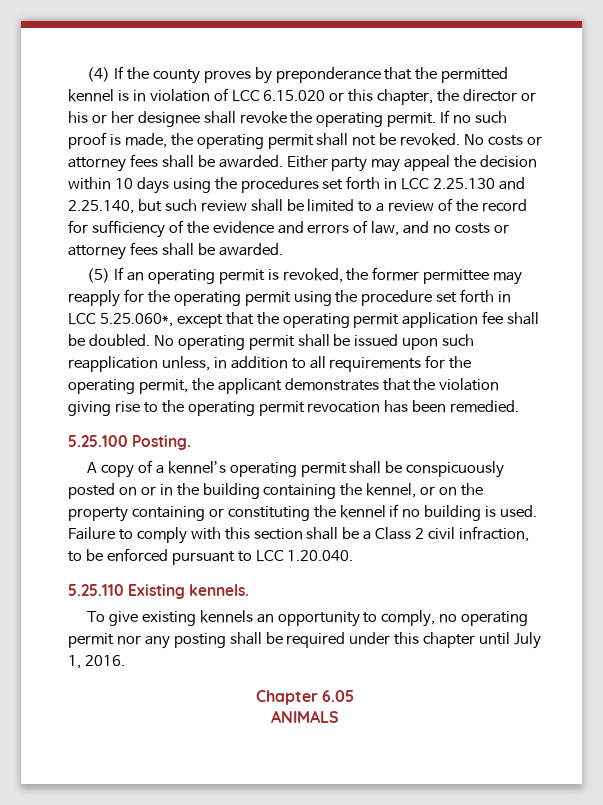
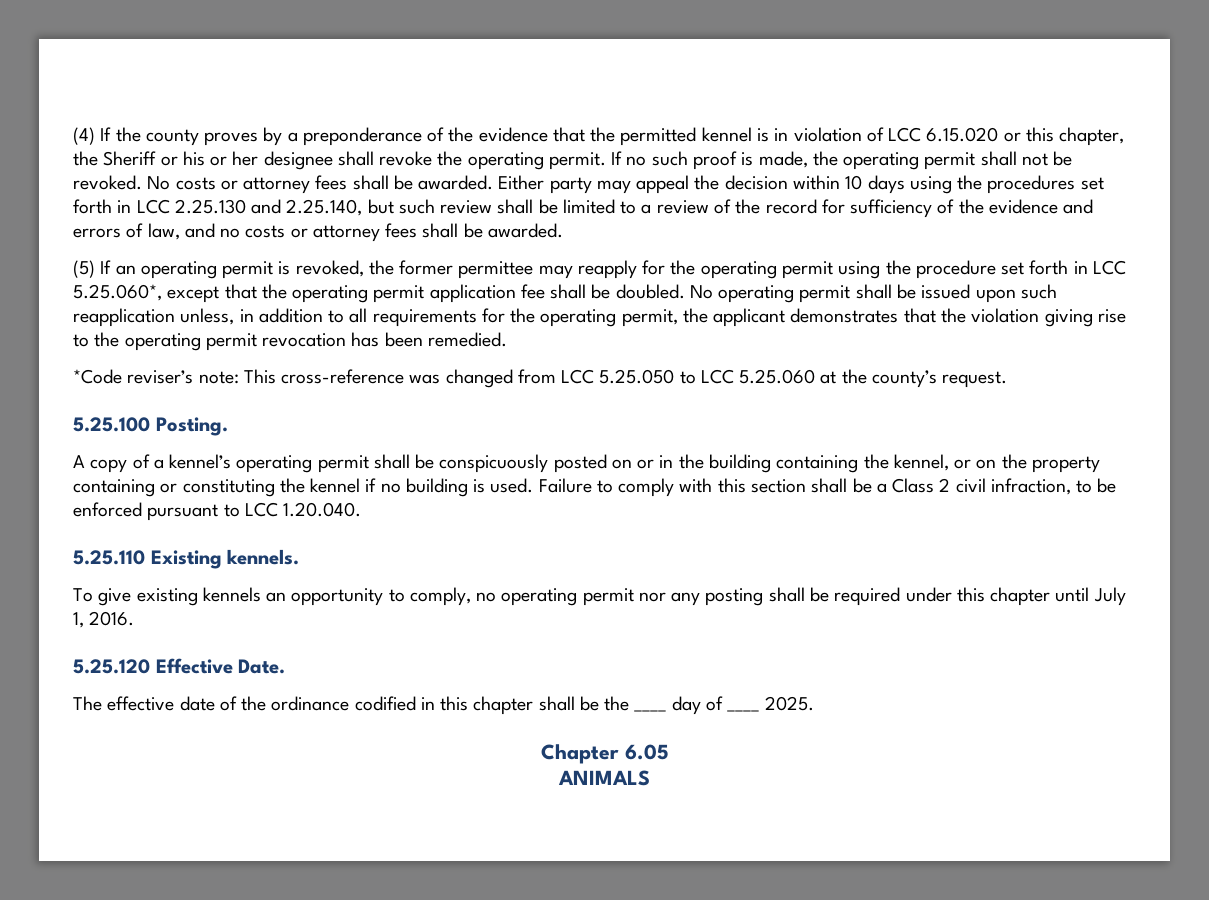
- (4) If the county proves by preponderance that the permitted kennel is in violation of LCC 6.15.020 or this chapter, the director or his or her designee shall revoke the operating permit.
+ (4) If the county proves by a preponderance of the evidence that the permitted kennel is in violation of LCC 6.15.020 or this chapter, the Sheriff or his or her designee shall revoke the operating permit.
+ *Code reviser’s note: This cross-reference was changed from LCC 5.25.050 to LCC 5.25.060 at the county’s request.
+ 5.25.120 Effective Date.
+ The effective date of the ordinance codified in this chapter shall be the ____ day of ____ 2025.

